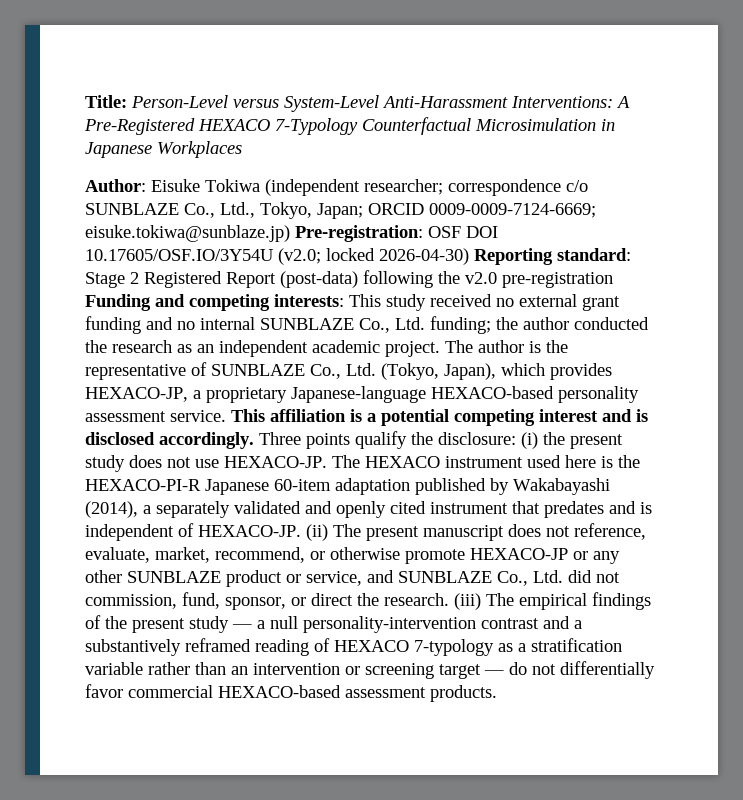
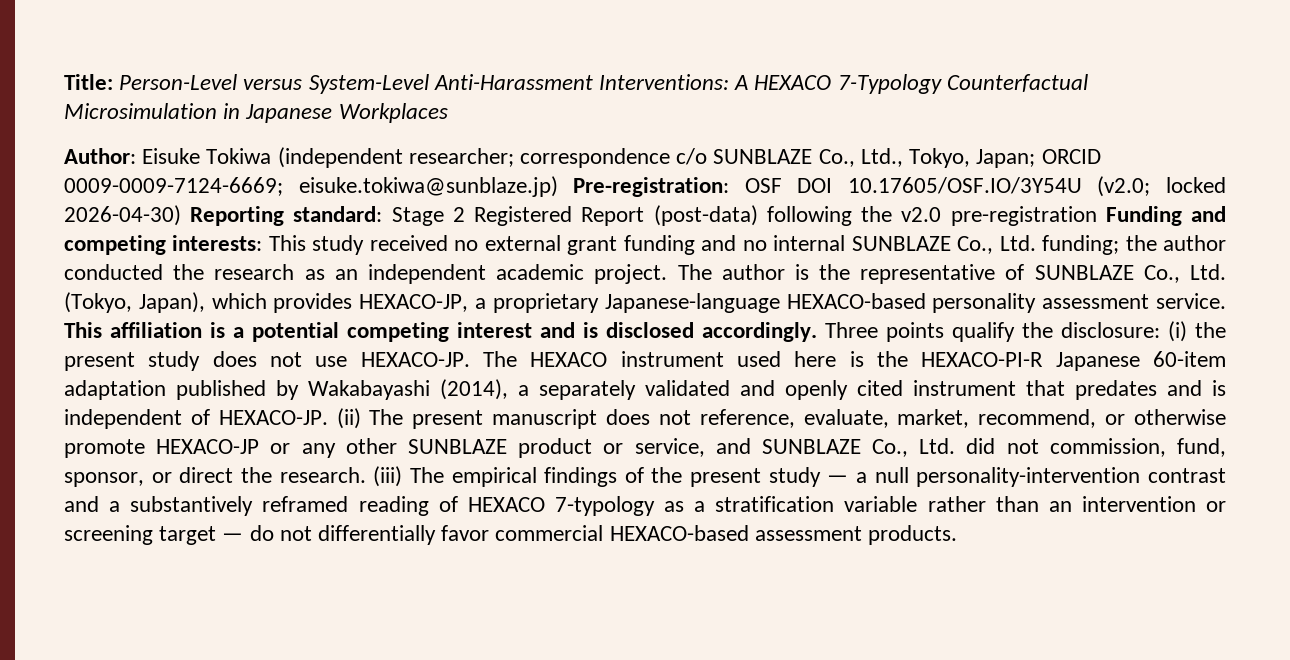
- Title: Person-Level versus System-Level Anti-Harassment Interventions: A Pre-Registered HEXACO 7-Typology Counterfactual Microsimulation in Japanese Workplaces
+ Title: Person-Level versus System-Level Anti-Harassment Interventions: A HEXACO 7-Typology Counterfactual Microsimulation in Japanese Workplaces

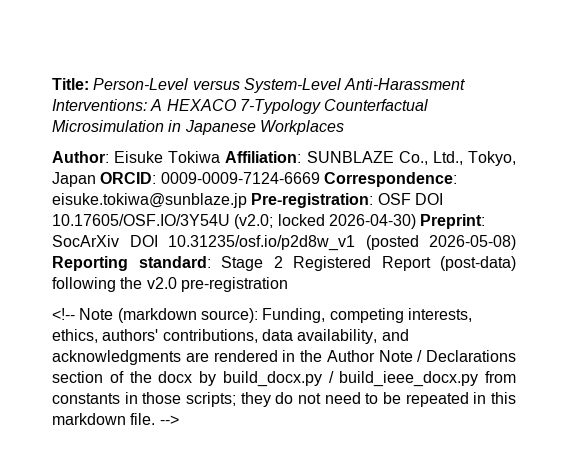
- Author: Eisuke Tokiwa (independent researcher; correspondence c/o SUNBLAZE Co., Ltd., Tokyo, Japan; ORCID 0009-0009-7124-6669; eisuke.tokiwa@sunblaze.jp) Pre-registration: OSF DOI 10.17605/OSF.IO/3Y54U (v2.0; locked 2026-04-30) Reporting standard: Stage 2 Registered Report (post-data) following the v2.0 pre-registration Funding and competing interests: This study received no external grant funding and no internal SUNBLAZE Co., Ltd. funding; the author conducted the research as an independent academic project. The author is the representative of SUNBLAZE Co., Ltd. (Tokyo, Japan), which provides HEXACO-JP, a proprietary Japanese-language HEXACO-based personality assessment service. This affiliation is a potential competing interest and is disclosed accordingly. Three points qualify the disclosure: (i) the present study does not use HEXACO-JP. The HEXACO instrument used here is the HEXACO-PI-R Japanese 60-item adaptation published by Wakabayashi (2014), a separately validated and openly cited instrument that predates and is independent of HEXACO-JP. (ii) The present manuscript does not reference, evaluate, market, recommend, or otherwise promote HEXACO-JP or any other SUNBLAZE product or service, and SUNBLAZE Co., Ltd. did not commission, fund, sponsor, or direct the research. (iii) The empirical findings of the present study — a null personality-intervention contrast and a substantively reframed reading of HEXACO 7-typology as a stratification variable rather than an intervention or screening target — do not differentially favor commercial HEXACO-based assessment products.
+ Author: Eisuke Tokiwa Affiliation: SUNBLAZE Co., Ltd., Tokyo, Japan ORCID: 0009-0009-7124-6669 Correspondence: eisuke.tokiwa@sunblaze.jp Pre-registration: OSF DOI 10.17605/OSF.IO/3Y54U (v2.0; locked 2026-04-30) Preprint: SocArXiv DOI 10.31235/osf.io/p2d8w_v1 (posted 2026-05-08) Reporting standard: Stage 2 Registered Report (post-data) following the v2.0 pre-registration
+ <!-- Note (markdown source): Funding, competing interests, ethics, authors' contributions, data availability, and acknowledgments are rendered in the Author Note / Declarations section of the docx by build_docx.py / build_ieee_docx.py from constants in those scripts; they do not need to be repeated in this markdown file. -->

